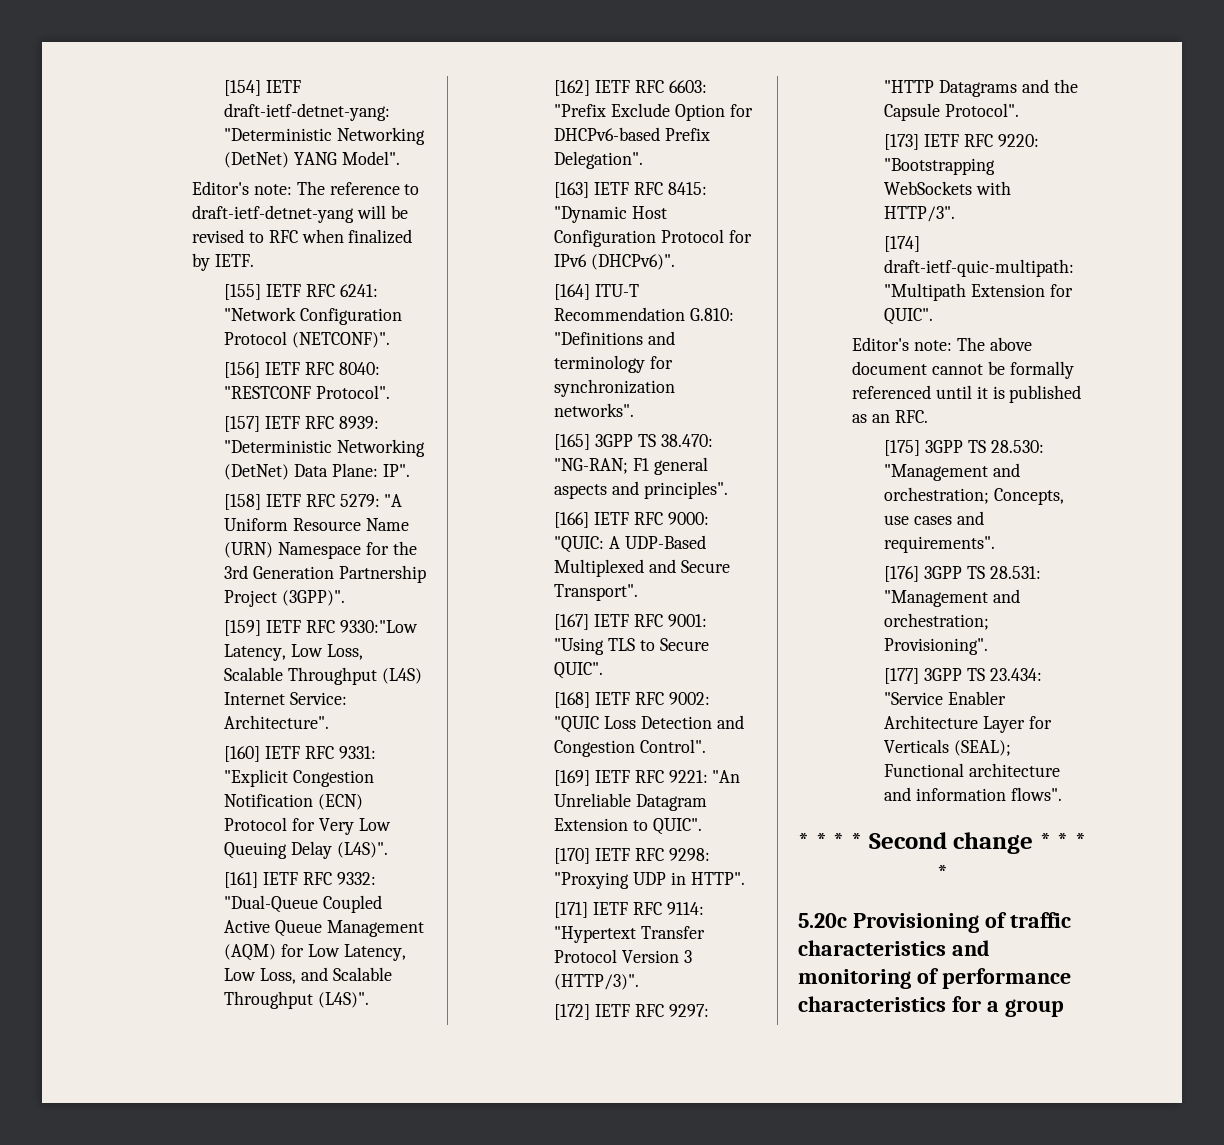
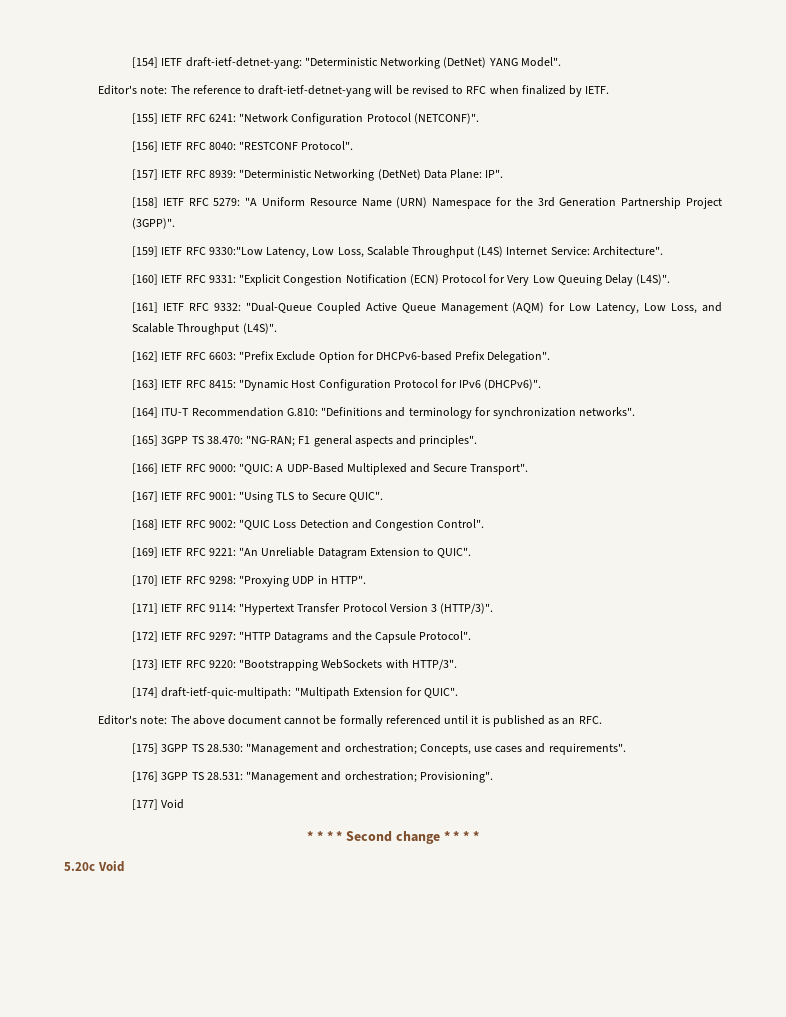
- [177] 3GPP TS 23.434: "Service Enabler Architecture Layer for Verticals (SEAL); Functional architecture and information flows".
+ [177] Void
- 5.20c Provisioning of traffic characteristics and monitoring of performance characteristics for a group
+ 5.20c Void

